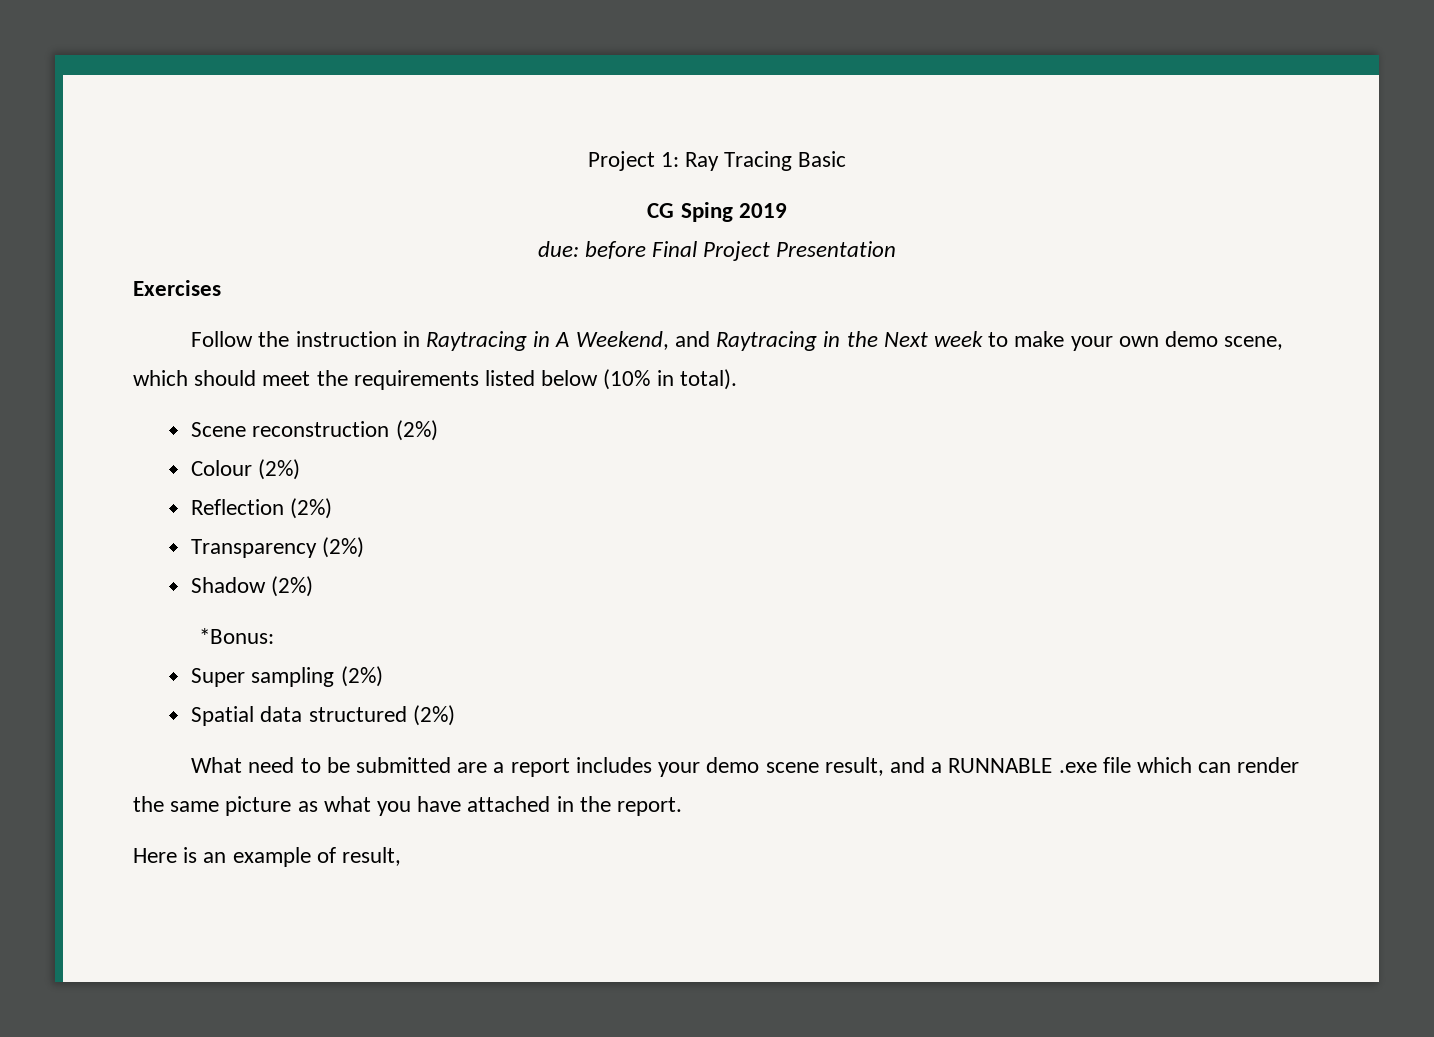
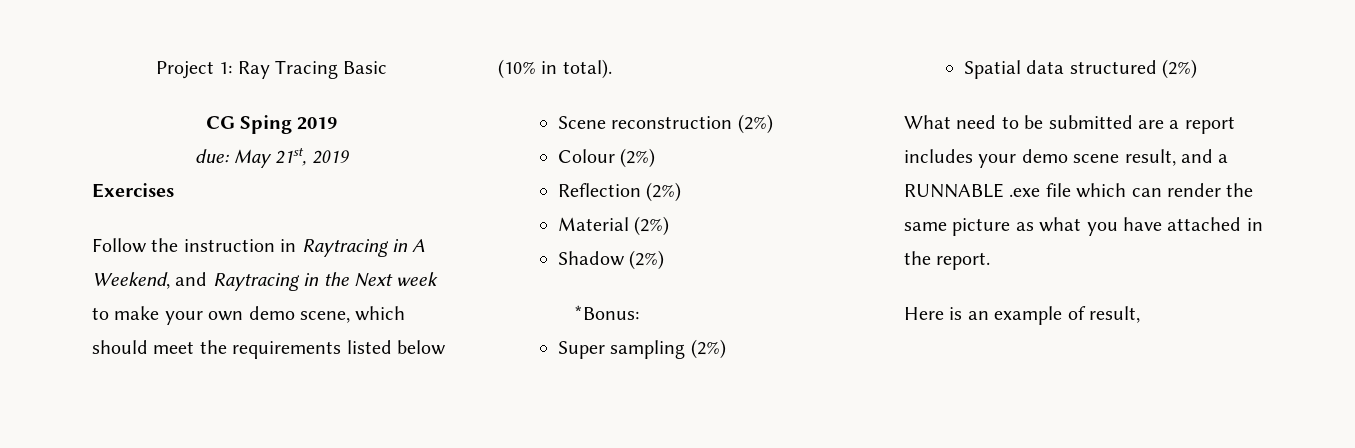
- due: before Final Project Presentation
+ due: May 21st, 2019
- Transparency (2%)
+ Material (2%)

